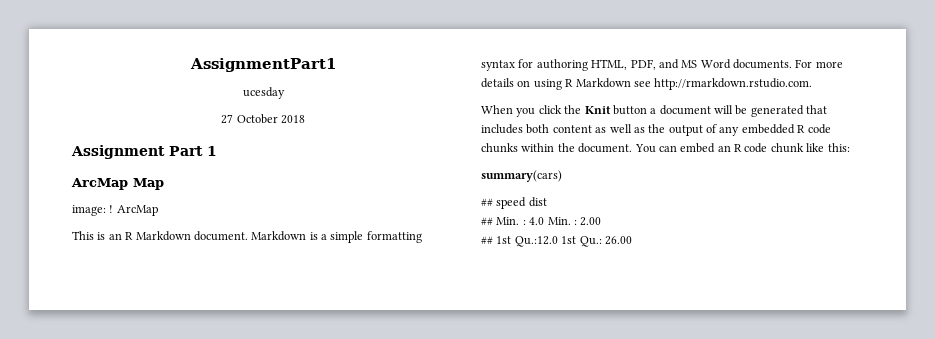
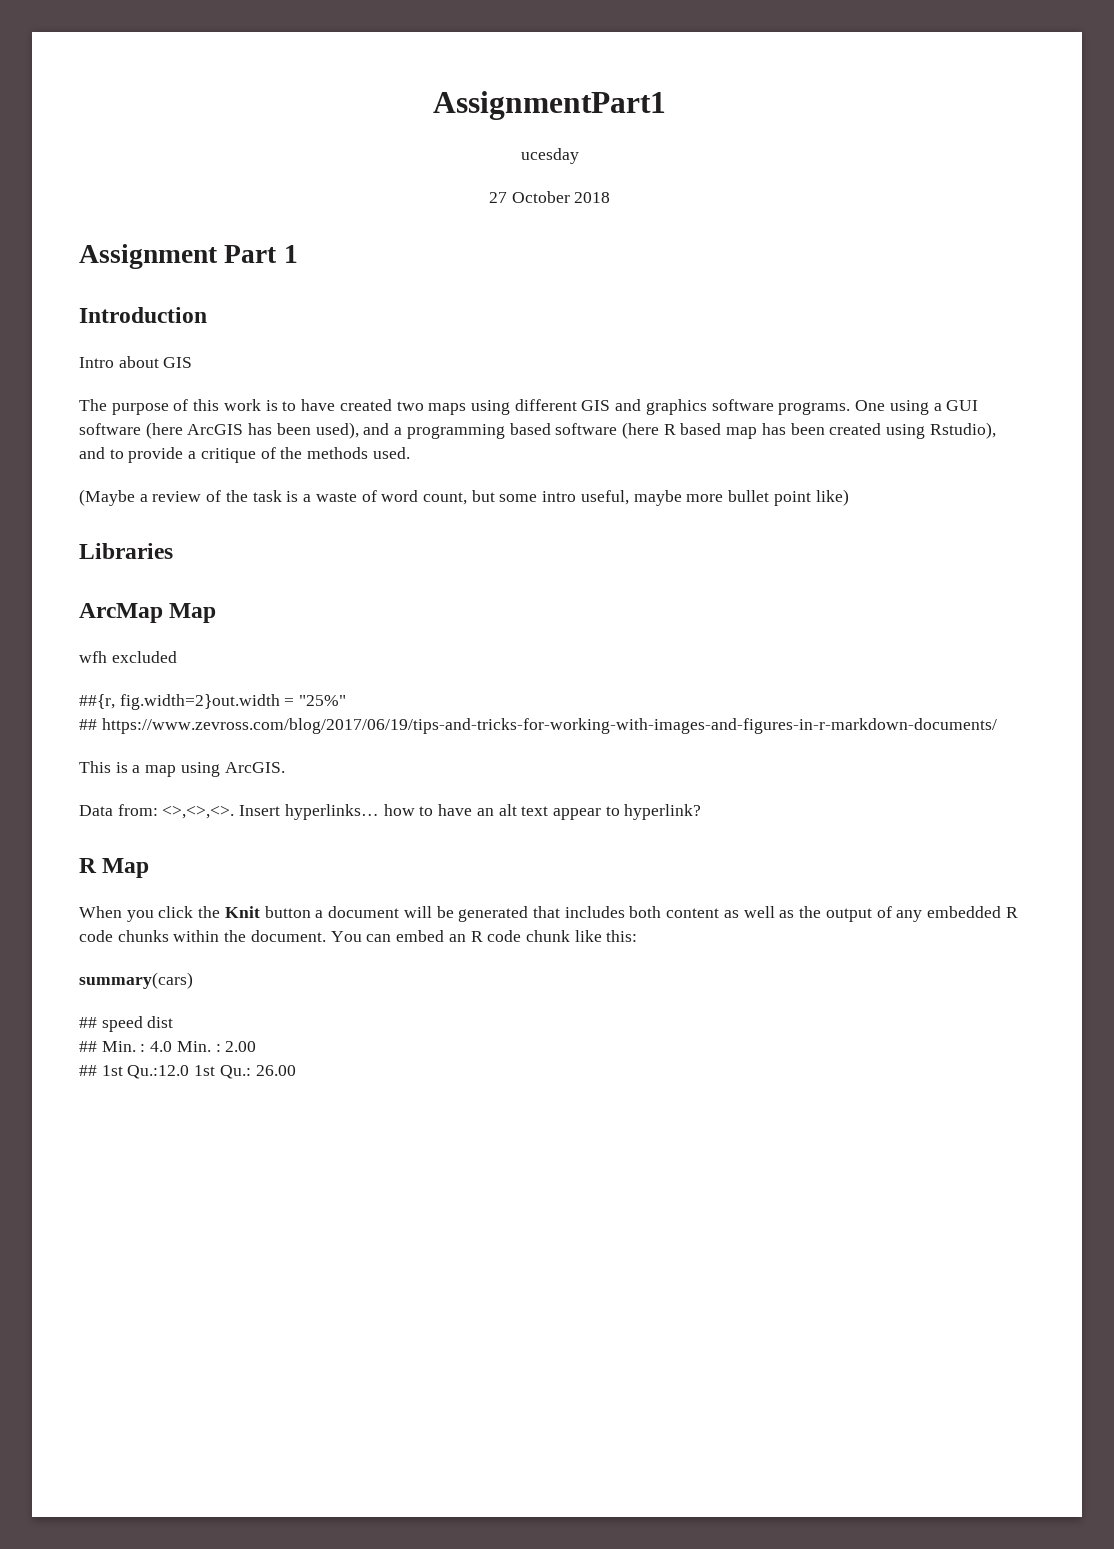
+ Introduction
+ Intro about GIS
+ The purpose of this work is to have created two maps using different GIS and graphics software programs. One using a GUI software (here ArcGIS has been used), and a programming based software (here R based map has been created using Rstudio), and to provide a critique of the methods used.
+ (Maybe a review of the task is a waste of word count, but some intro useful, maybe more bullet point like)
+ Libraries
  ArcMap Map
- image: ! ArcMap
- This is an R Markdown document. Markdown is a simple formatting syntax for authoring HTML, PDF, and MS Word documents. For more details on using R Markdown see http://rmarkdown.rstudio.com.
+ wfh excluded
+ ##{r, fig.width=2}out.width = "25%"
+ ## https://www.zevross.com/blog/2017/06/19/tips-and-tricks-for-working-with-images-and-figures-in-r-markdown-documents/
+ This is a map using ArcGIS.
+ Data from: <>,<>,<>. Insert hyperlinks… how to have an alt text appear to hyperlink?
+ R Map

